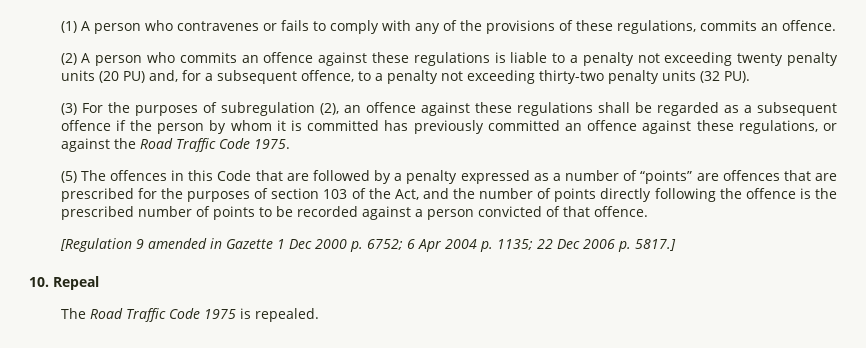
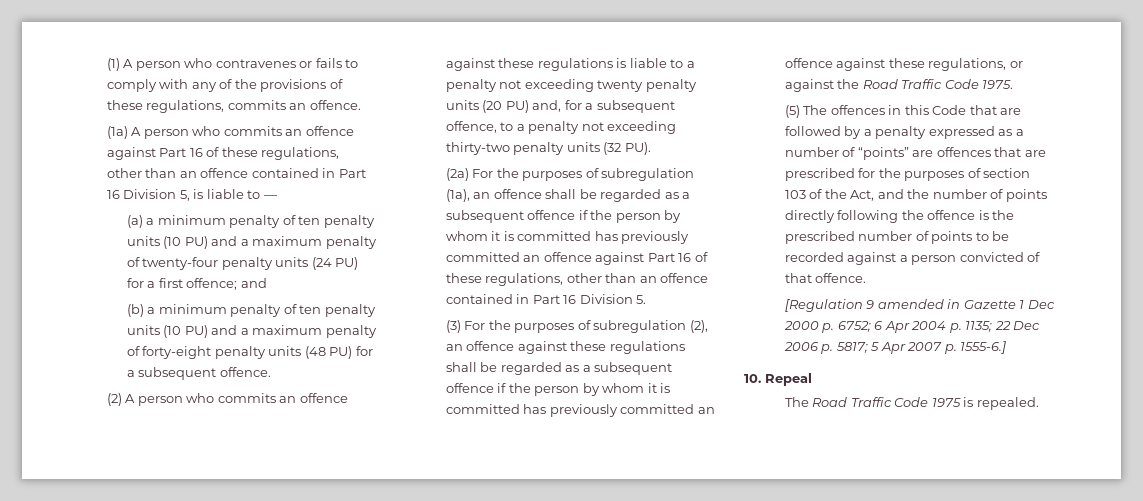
+ (1a) A person who commits an offence against Part 16 of these regulations, other than an offence contained in Part 16 Division 5, is liable to —
+ (a) a minimum penalty of ten penalty units (10 PU) and a maximum penalty of twenty-four penalty units (24 PU) for a first offence; and
+ (b) a minimum penalty of ten penalty units (10 PU) and a maximum penalty of forty-eight penalty units (48 PU) for a subsequent offence.
+ (2a) For the purposes of subregulation (1a), an offence shall be regarded as a subsequent offence if the person by whom it is committed has previously committed an offence against Part 16 of these regulations, other than an offence contained in Part 16 Division 5.
- [Regulation 9 amended in Gazette 1 Dec 2000 p. 6752; 6 Apr 2004 p. 1135; 22 Dec 2006 p. 5817.]
+ [Regulation 9 amended in Gazette 1 Dec 2000 p. 6752; 6 Apr 2004 p. 1135; 22 Dec 2006 p. 5817; 5 Apr 2007 p. 1555-6.]

